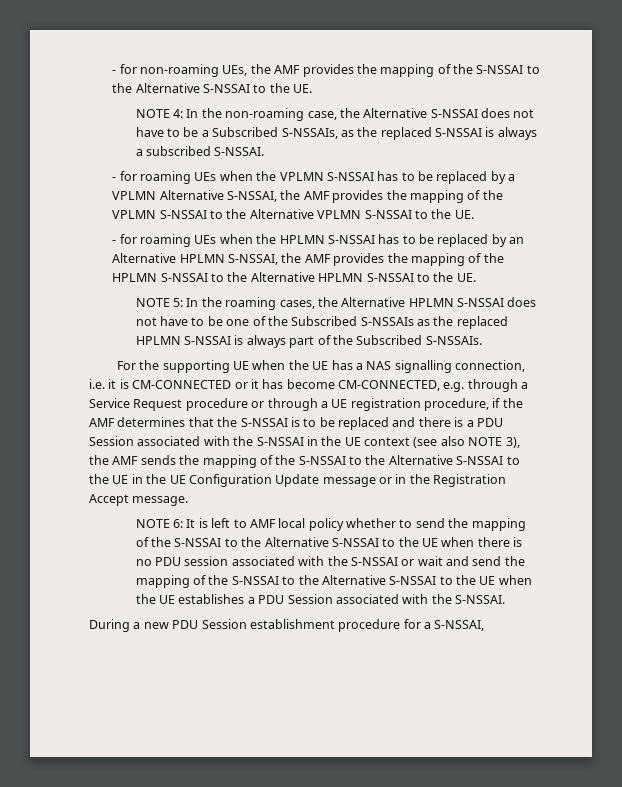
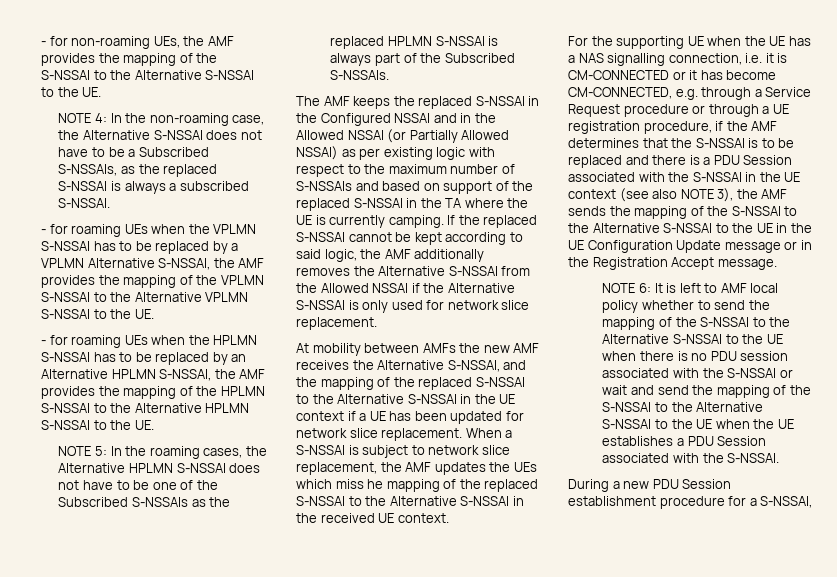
+ The AMF keeps the replaced S-NSSAI in the Configured NSSAI and in the Allowed NSSAI (or Partially Allowed NSSAI) as per existing logic with respect to the maximum number of S-NSSAIs and based on support of the replaced S-NSSAI in the TA where the UE is currently camping. If the replaced S-NSSAI cannot be kept according to said logic, the AMF additionally removes the Alternative S-NSSAI from the Allowed NSSAI if the Alternative S-NSSAI is only used for network slice replacement.
+ At mobility between AMFs the new AMF receives the Alternative S-NSSAI, and the mapping of the replaced S-NSSAI to the Alternative S-NSSAI in the UE context if a UE has been updated for network slice replacement. When a S-NSSAI is subject to network slice replacement, the AMF updates the UEs which miss he mapping of the replaced S-NSSAI to the Alternative S-NSSAI in the received UE context.

